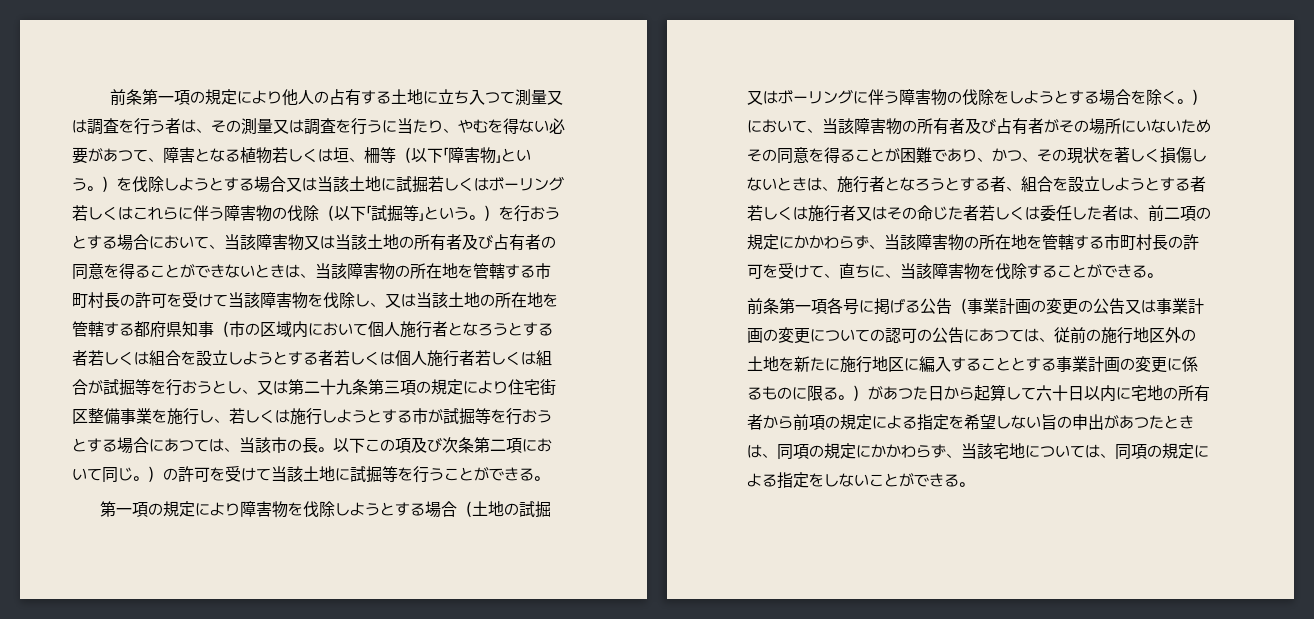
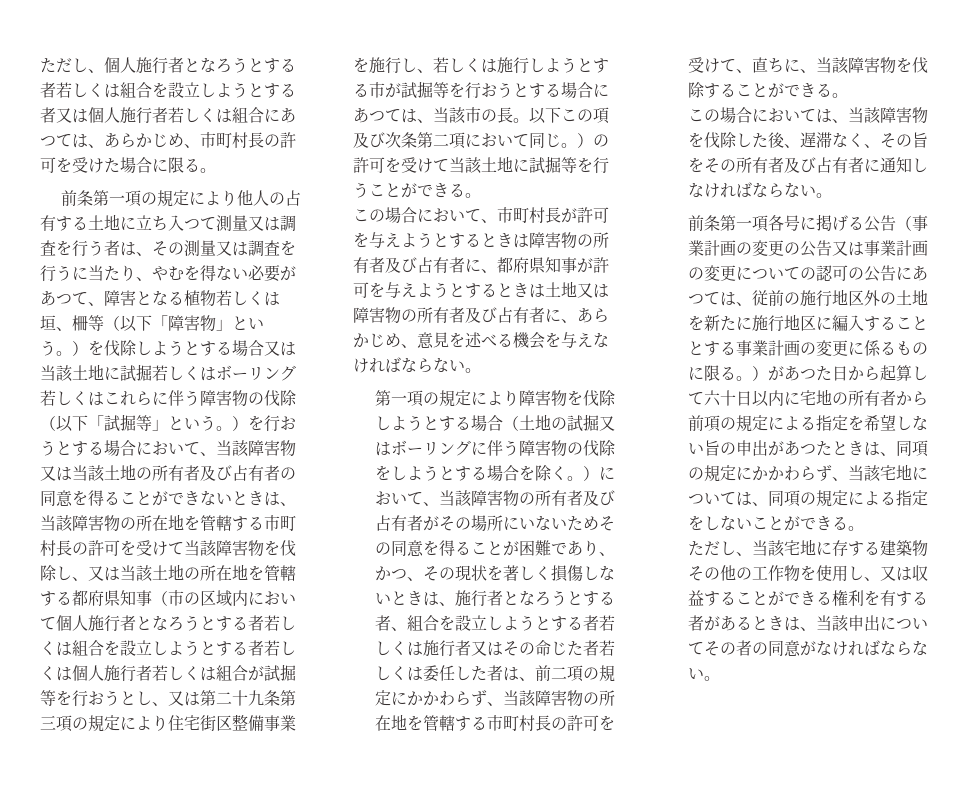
+ ただし、個人施行者となろうとする者若しくは組合を設立しようとする者又は個人施行者若しくは組合にあつては、あらかじめ、市町村長の許可を受けた場合に限る。
+ この場合において、市町村長が許可を与えようとするときは障害物の所有者及び占有者に、都府県知事が許可を与えようとするときは土地又は障害物の所有者及び占有者に、あらかじめ、意見を述べる機会を与えなければならない。
+ この場合においては、当該障害物を伐除した後、遅滞なく、その旨をその所有者及び占有者に通知しなければならない。
+ ただし、当該宅地に存する建築物その他の工作物を使用し、又は収益することができる権利を有する者があるときは、当該申出についてその者の同意がなければならない。

